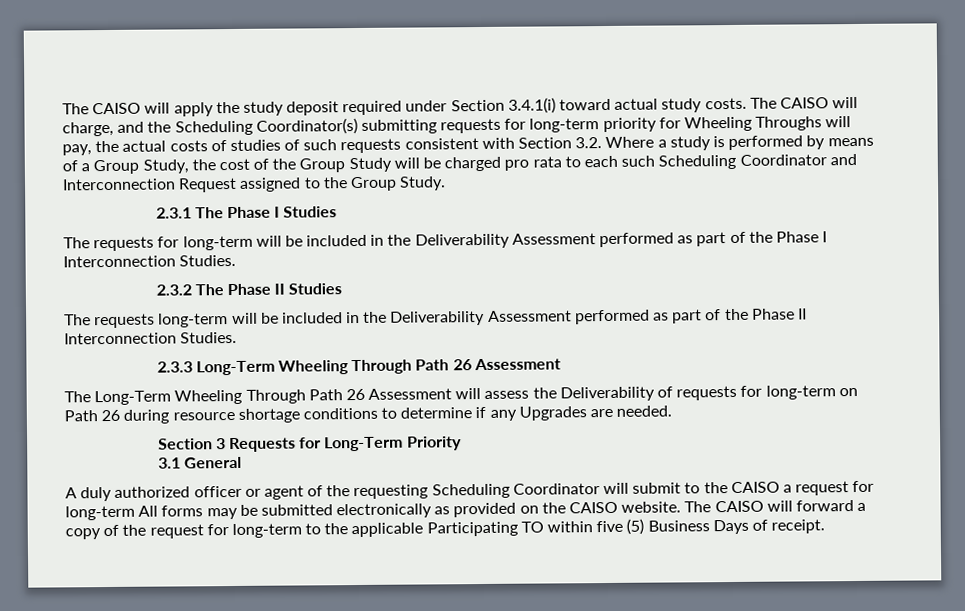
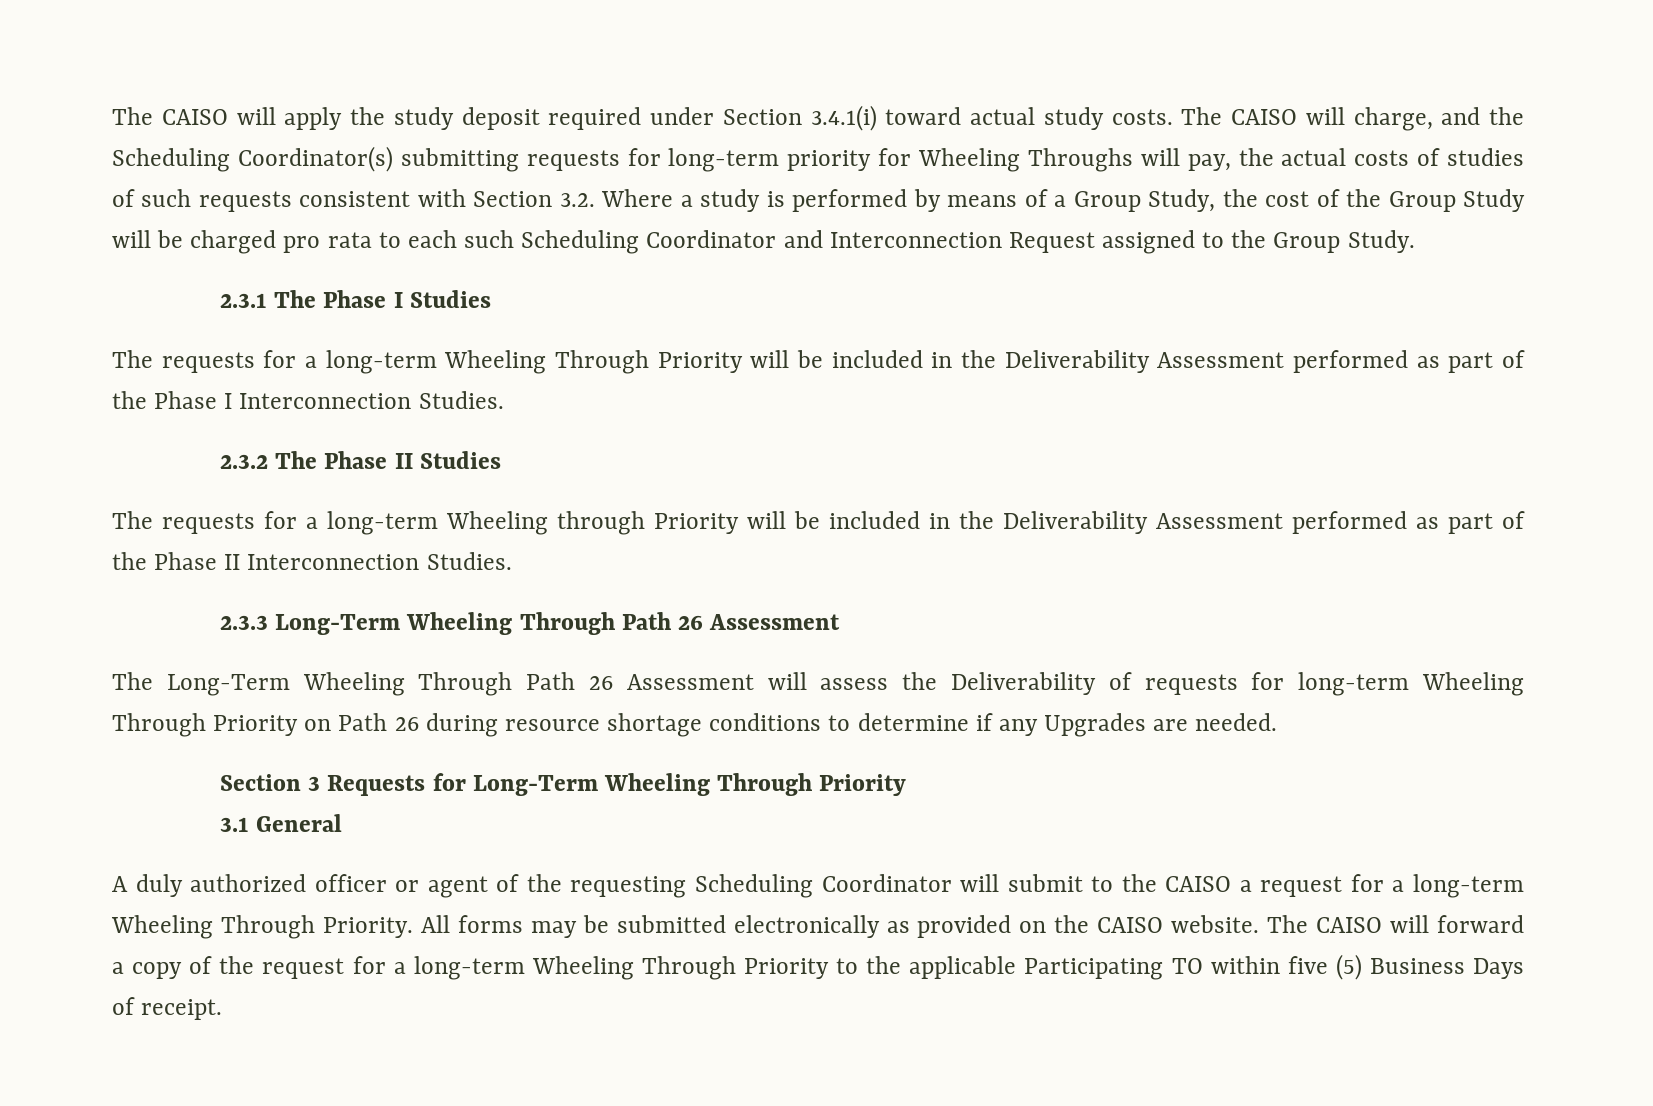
- The requests for long-term will be included in the Deliverability Assessment performed as part of the Phase I Interconnection Studies.
+ The requests for a long-term Wheeling Through Priority will be included in the Deliverability Assessment performed as part of the Phase I Interconnection Studies.
- The requests long-term will be included in the Deliverability Assessment performed as part of the Phase II Interconnection Studies.
+ The requests for a long-term Wheeling through Priority will be included in the Deliverability Assessment performed as part of the Phase II Interconnection Studies.
- The Long-Term Wheeling Through Path 26 Assessment will assess the Deliverability of requests for long-term on Path 26 during resource shortage conditions to determine if any Upgrades are needed.
+ The Long-Term Wheeling Through Path 26 Assessment will assess the Deliverability of requests for long-term Wheeling Through Priority on Path 26 during resource shortage conditions to determine if any Upgrades are needed.
- Section 3 Requests for Long-Term Priority
+ Section 3 Requests for Long-Term Wheeling Through Priority
- A duly authorized officer or agent of the requesting Scheduling Coordinator will submit to the CAISO a request for long-term All forms may be submitted electronically as provided on the CAISO website.
+ A duly authorized officer or agent of the requesting Scheduling Coordinator will submit to the CAISO a request for a long-term Wheeling Through Priority. All forms may be submitted electronically as provided on the CAISO website.
- The CAISO will forward a copy of the request for long-term to the applicable Participating TO within five (5) Business Days of receipt.
+ The CAISO will forward a copy of the request for a long-term Wheeling Through Priority to the applicable Participating TO within five (5) Business Days of receipt.

